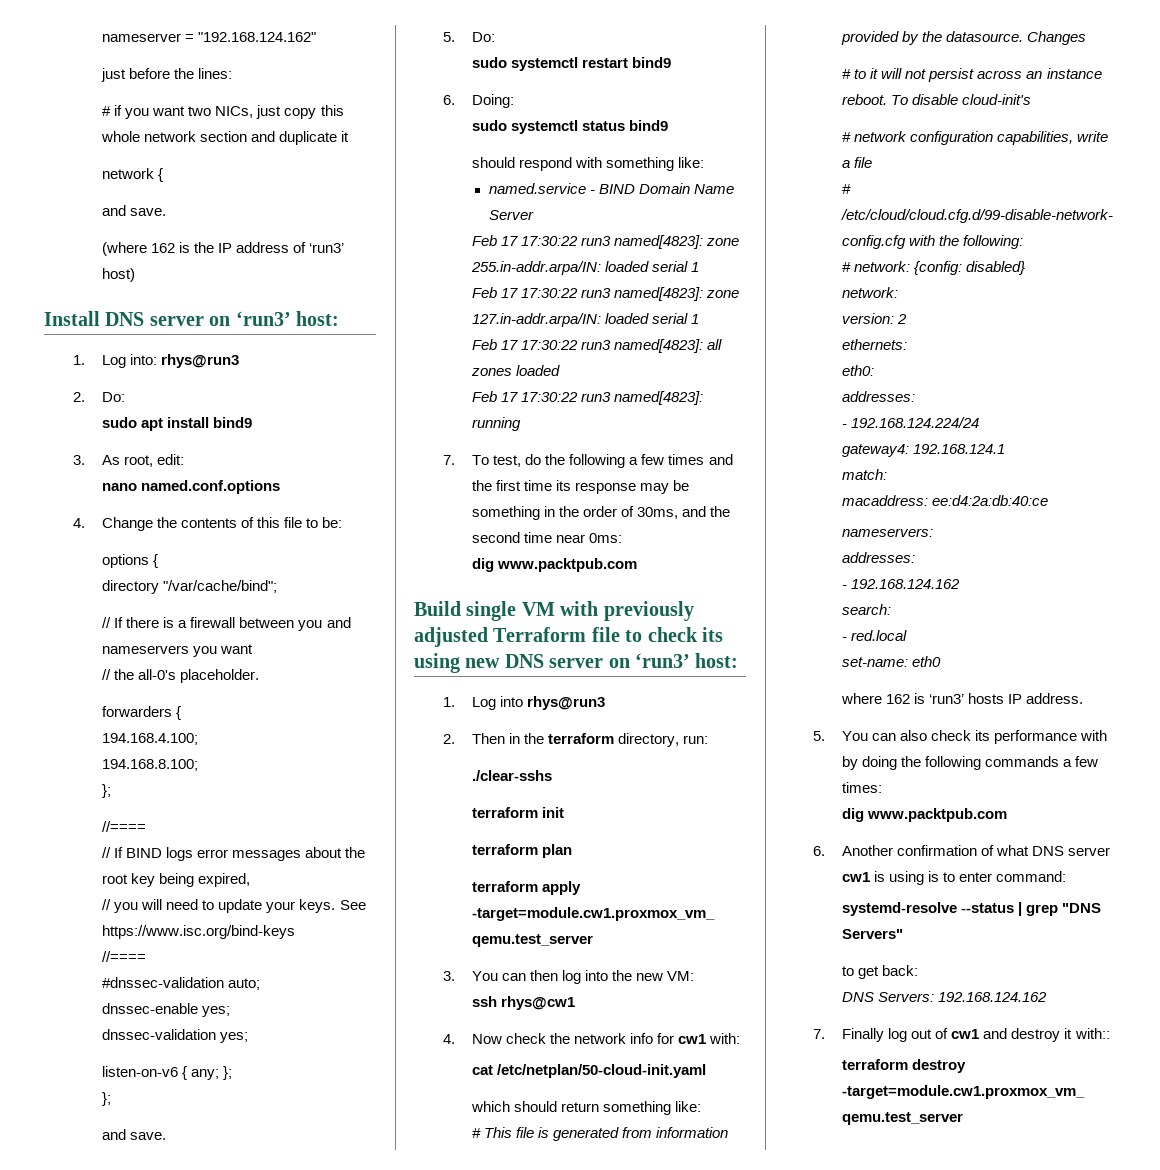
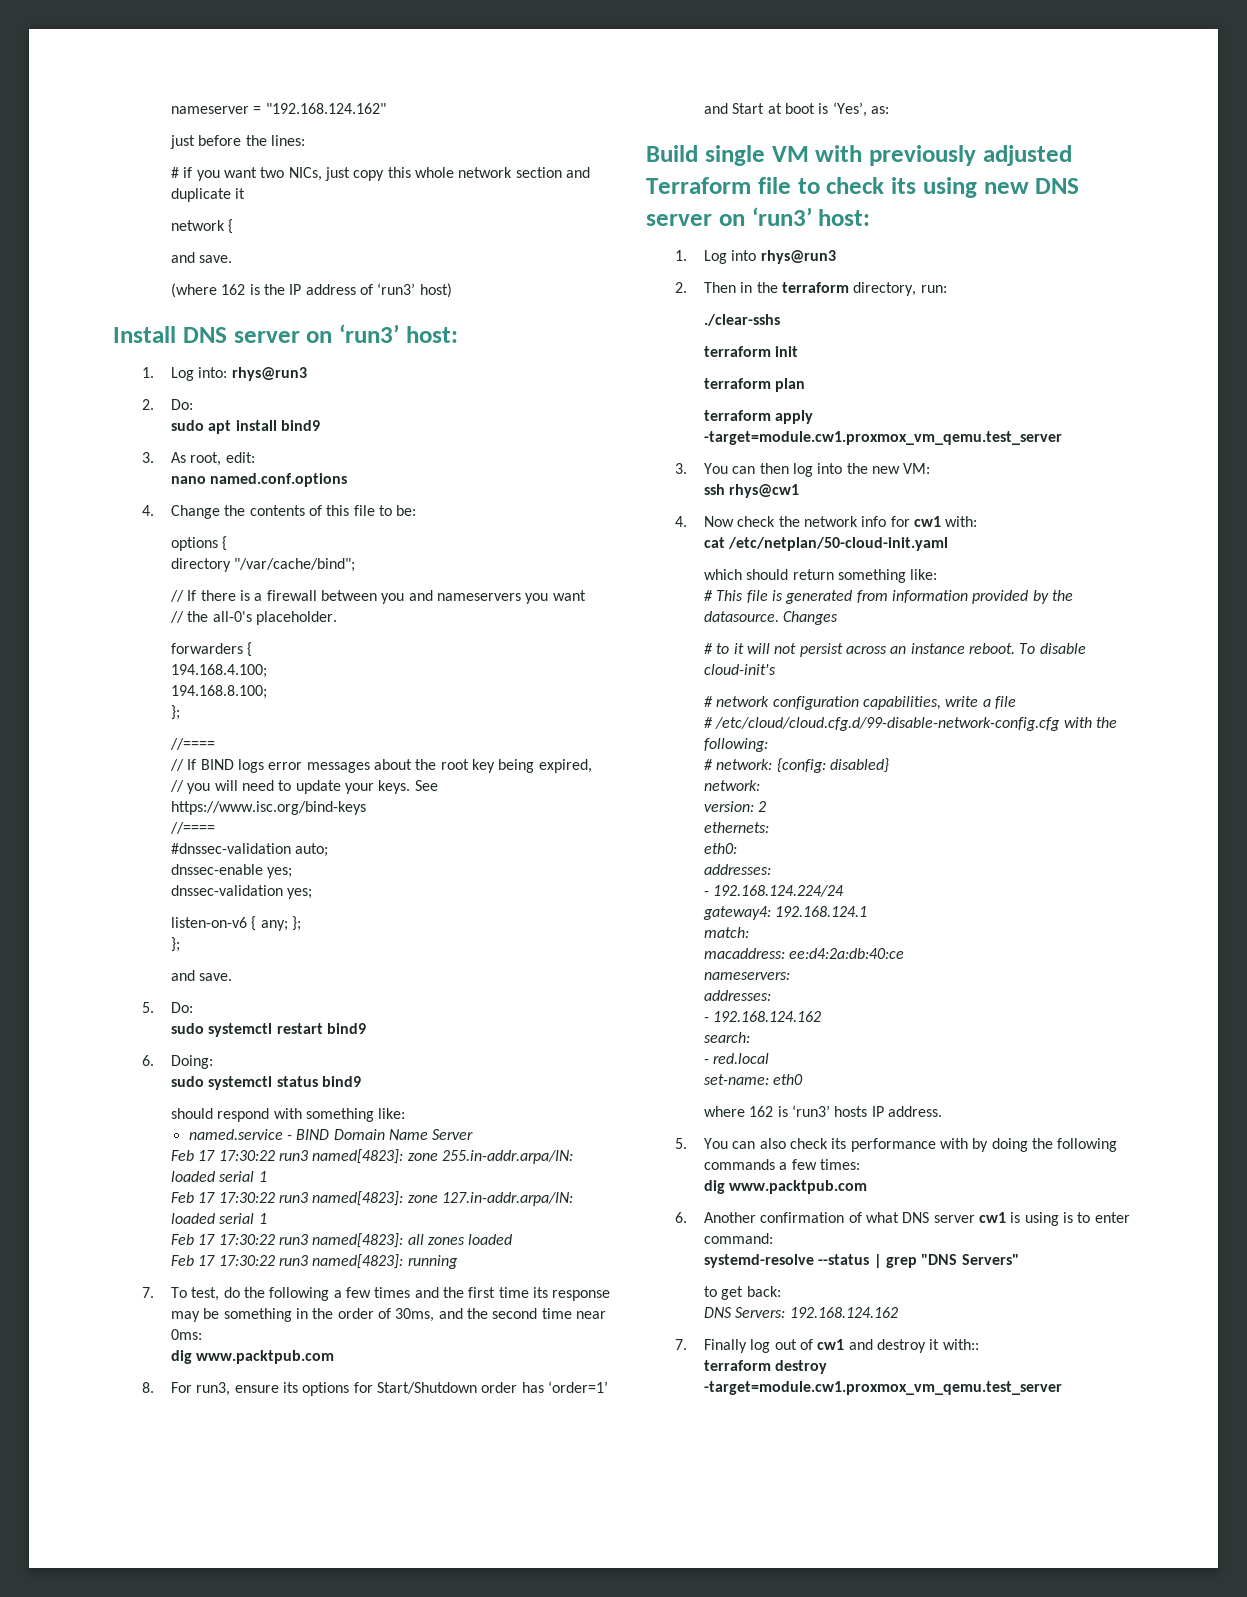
+ 8. For run3, ensure its options for Start/Shutdown order has ‘order=1’ and Start at boot is ‘Yes’, as:

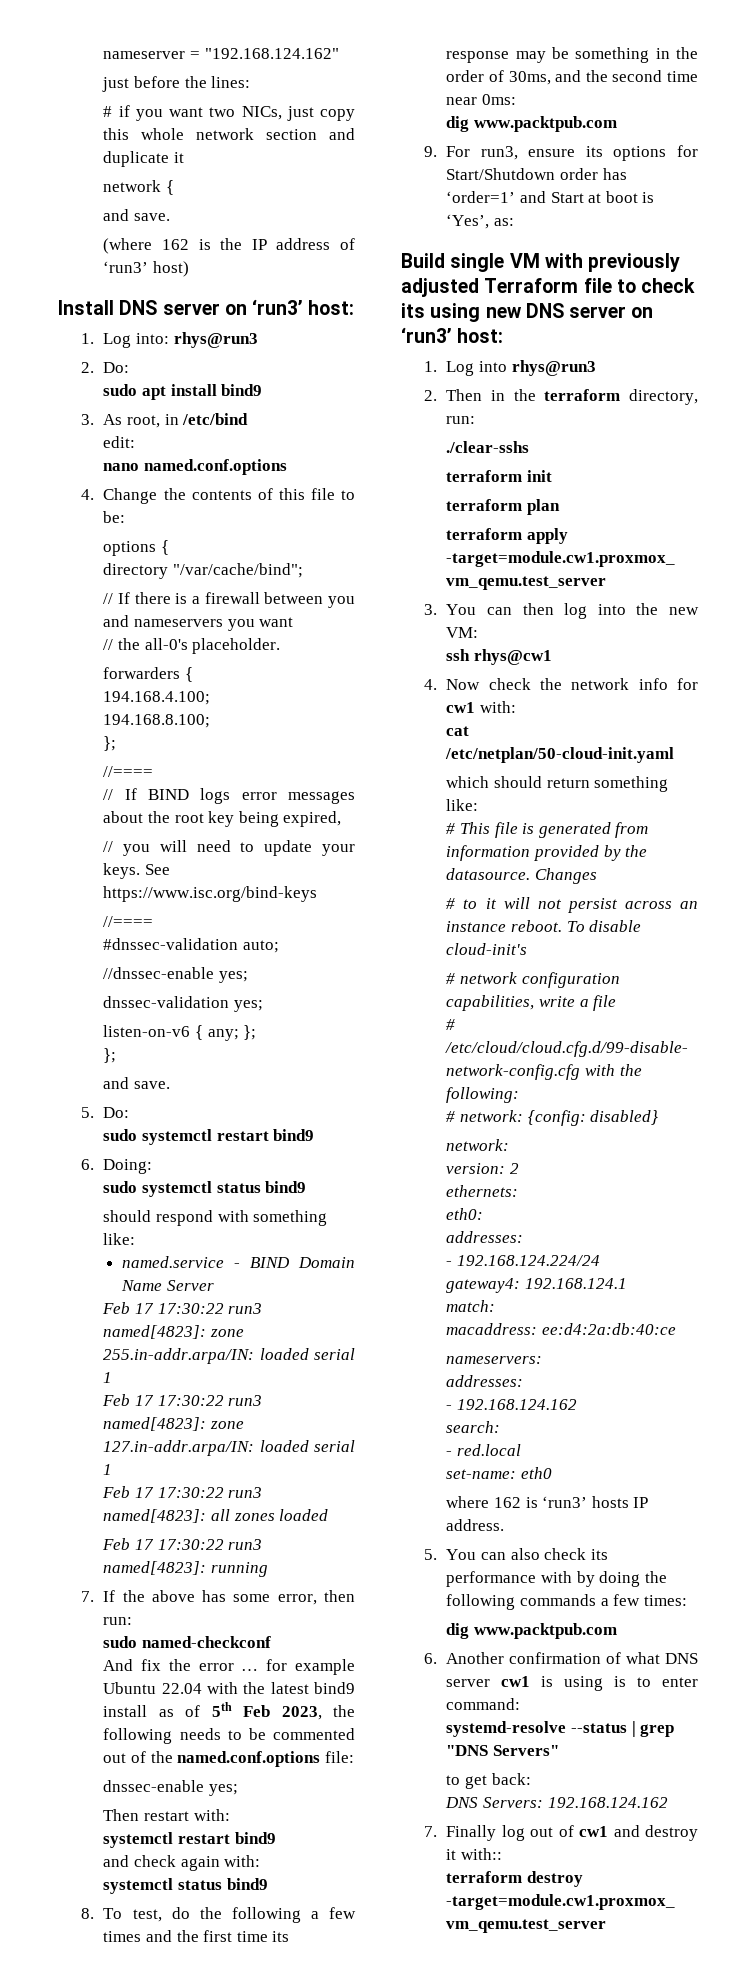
- 3. As root, edit:
+ 3. As root, in /etc/bind
+ edit:
- dnssec-enable yes;
+ //dnssec-enable yes;
- 7. To test, do the following a few times and the first time its response may be something in the order of 30ms, and the second time near 0ms:
+ 7. If the above has some error, then run:
+ sudo named-checkconf
+ And fix the error … for example Ubuntu 22.04 with the latest bind9 install as of 5th Feb 2023, the following needs to be commented out of the named.conf.options file:
+ dnssec-enable yes;
+ Then restart with:
+ systemctl restart bind9
+ and check again with:
+ systemctl status bind9
+ 8. To test, do the following a few times and the first time its response may be something in the order of 30ms, and the second time near 0ms:
- 8. For run3, ensure its options for Start/Shutdown order has ‘order=1’ and Start at boot is ‘Yes’, as:
+ 9. For run3, ensure its options for Start/Shutdown order has ‘order=1’ and Start at boot is ‘Yes’, as:

